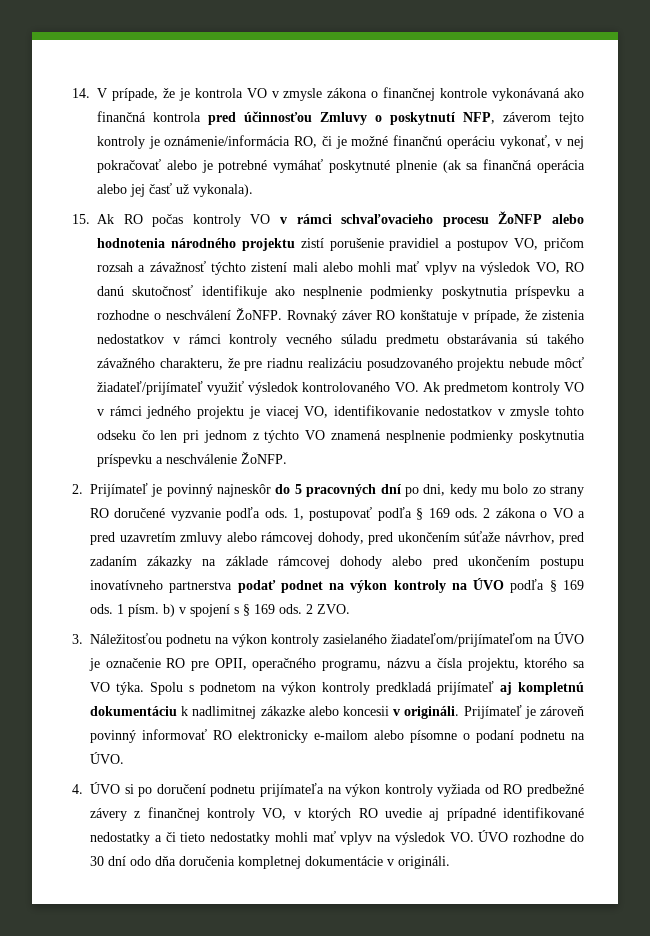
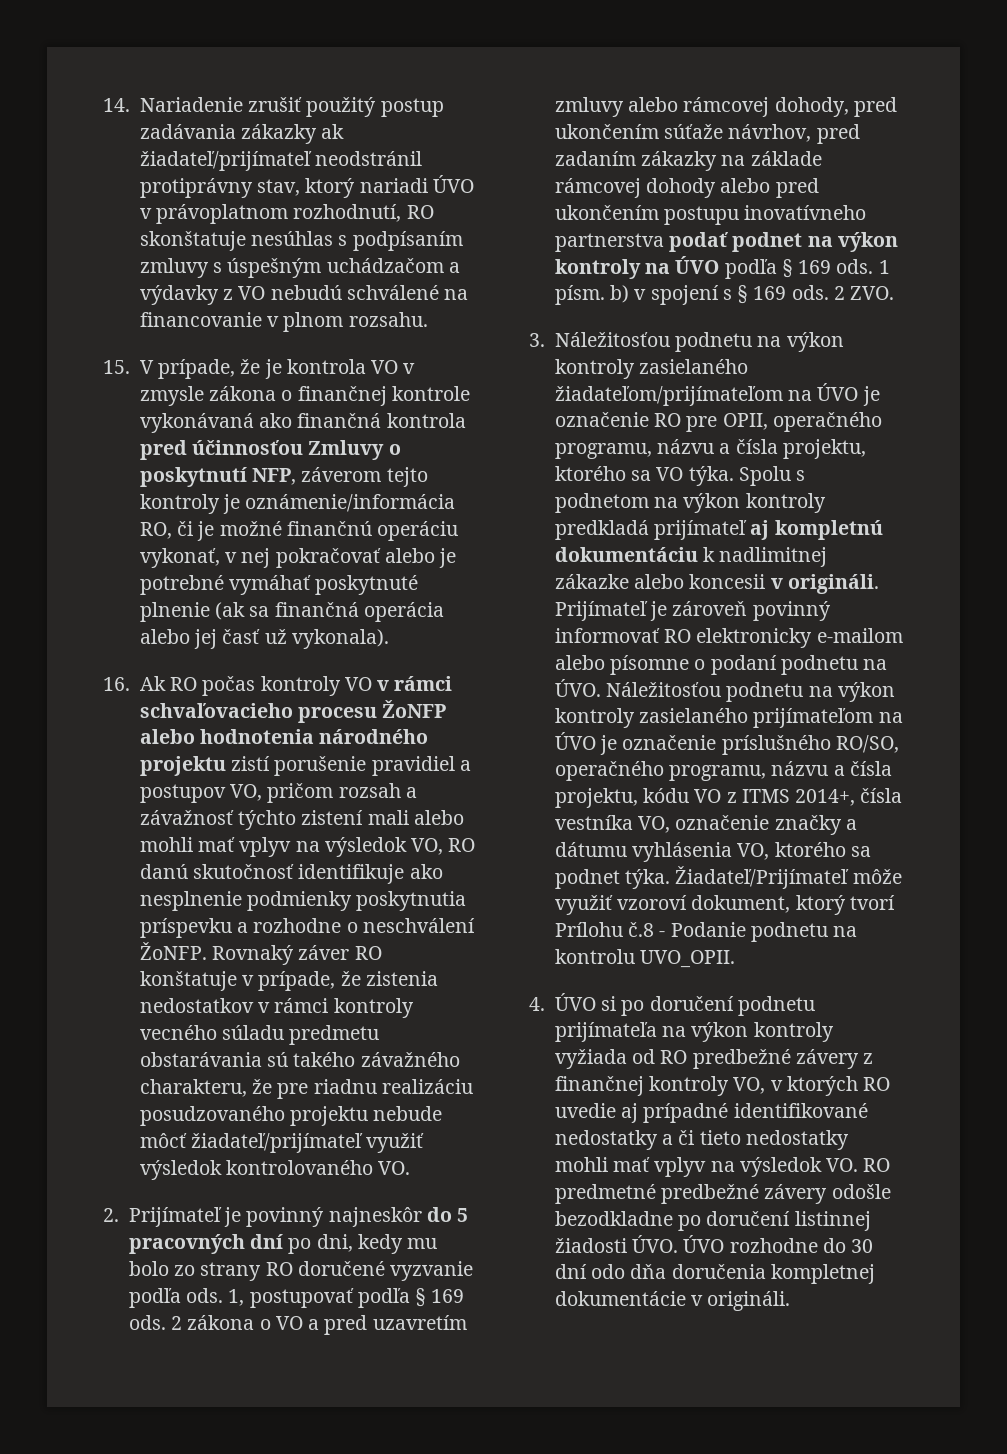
- 14. V prípade, že je kontrola VO v zmysle zákona o finančnej kontrole vykonávaná ako finančná kontrola pred účinnosťou Zmluvy o poskytnutí NFP, záverom tejto kontroly je oznámenie/informácia RO, či je možné finančnú operáciu vykonať, v nej pokračovať alebo je potrebné vymáhať poskytnuté plnenie (ak sa finančná operácia alebo jej časť už vykonala).
+ 14. Nariadenie zrušiť použitý postup zadávania zákazky ak žiadateľ/prijímateľ neodstránil protiprávny stav, ktorý nariadi ÚVO v právoplatnom rozhodnutí, RO skonštatuje nesúhlas s podpísaním zmluvy s úspešným uchádzačom a výdavky z VO nebudú schválené na financovanie v plnom rozsahu.
+ 15. V prípade, že je kontrola VO v zmysle zákona o finančnej kontrole vykonávaná ako finančná kontrola pred účinnosťou Zmluvy o poskytnutí NFP, záverom tejto kontroly je oznámenie/informácia RO, či je možné finančnú operáciu vykonať, v nej pokračovať alebo je potrebné vymáhať poskytnuté plnenie (ak sa finančná operácia alebo jej časť už vykonala).
- 15. Ak RO počas kontroly VO v rámci schvaľovacieho procesu ŽoNFP alebo hodnotenia národného projektu zistí porušenie pravidiel a postupov VO, pričom rozsah a závažnosť týchto zistení mali alebo mohli mať vplyv na výsledok VO, RO danú skutočnosť identifikuje ako nesplnenie podmienky poskytnutia príspevku a rozhodne o neschválení ŽoNFP.
+ 16. Ak RO počas kontroly VO v rámci schvaľovacieho procesu ŽoNFP alebo hodnotenia národného projektu zistí porušenie pravidiel a postupov VO, pričom rozsah a závažnosť týchto zistení mali alebo mohli mať vplyv na výsledok VO, RO danú skutočnosť identifikuje ako nesplnenie podmienky poskytnutia príspevku a rozhodne o neschválení ŽoNFP.
- Rovnaký záver RO konštatuje v prípade, že zistenia nedostatkov v rámci kontroly vecného súladu predmetu obstarávania sú takého závažného charakteru, že pre riadnu realizáciu posudzovaného projektu nebude môcť žiadateľ/prijímateľ využiť výsledok kontrolovaného VO. Ak predmetom kontroly VO v rámci jedného projektu je viacej VO, identifikovanie nedostatkov v zmysle tohto odseku čo len pri jednom z týchto VO znamená nesplnenie podmienky poskytnutia príspevku a neschválenie ŽoNFP.
+ Rovnaký záver RO konštatuje v prípade, že zistenia nedostatkov v rámci kontroly vecného súladu predmetu obstarávania sú takého závažného charakteru, že pre riadnu realizáciu posudzovaného projektu nebude môcť žiadateľ/prijímateľ využiť výsledok kontrolovaného VO.
- Prijímateľ je zároveň povinný informovať RO elektronicky e-mailom alebo písomne o podaní podnetu na ÚVO.
+ Prijímateľ je zároveň povinný informovať RO elektronicky e-mailom alebo písomne o podaní podnetu na ÚVO. Náležitosťou podnetu na výkon kontroly zasielaného prijímateľom na ÚVO je označenie príslušného RO/SO, operačného programu, názvu a čísla projektu, kódu VO z ITMS 2014+, čísla vestníka VO, označenie značky a dátumu vyhlásenia VO, ktorého sa podnet týka. Žiadateľ/Prijímateľ môže využiť vzoroví dokument, ktorý tvorí Prílohu č.8 - Podanie podnetu na kontrolu UVO_OPII.
- 4. ÚVO si po doručení podnetu prijímateľa na výkon kontroly vyžiada od RO predbežné závery z finančnej kontroly VO, v ktorých RO uvedie aj prípadné identifikované nedostatky a či tieto nedostatky mohli mať vplyv na výsledok VO. ÚVO rozhodne do 30 dní odo dňa doručenia kompletnej dokumentácie v origináli.
+ 4. ÚVO si po doručení podnetu prijímateľa na výkon kontroly vyžiada od RO predbežné závery z finančnej kontroly VO, v ktorých RO uvedie aj prípadné identifikované nedostatky a či tieto nedostatky mohli mať vplyv na výsledok VO. RO predmetné predbežné závery odošle bezodkladne po doručení listinnej žiadosti ÚVO. ÚVO rozhodne do 30 dní odo dňa doručenia kompletnej dokumentácie v origináli.

